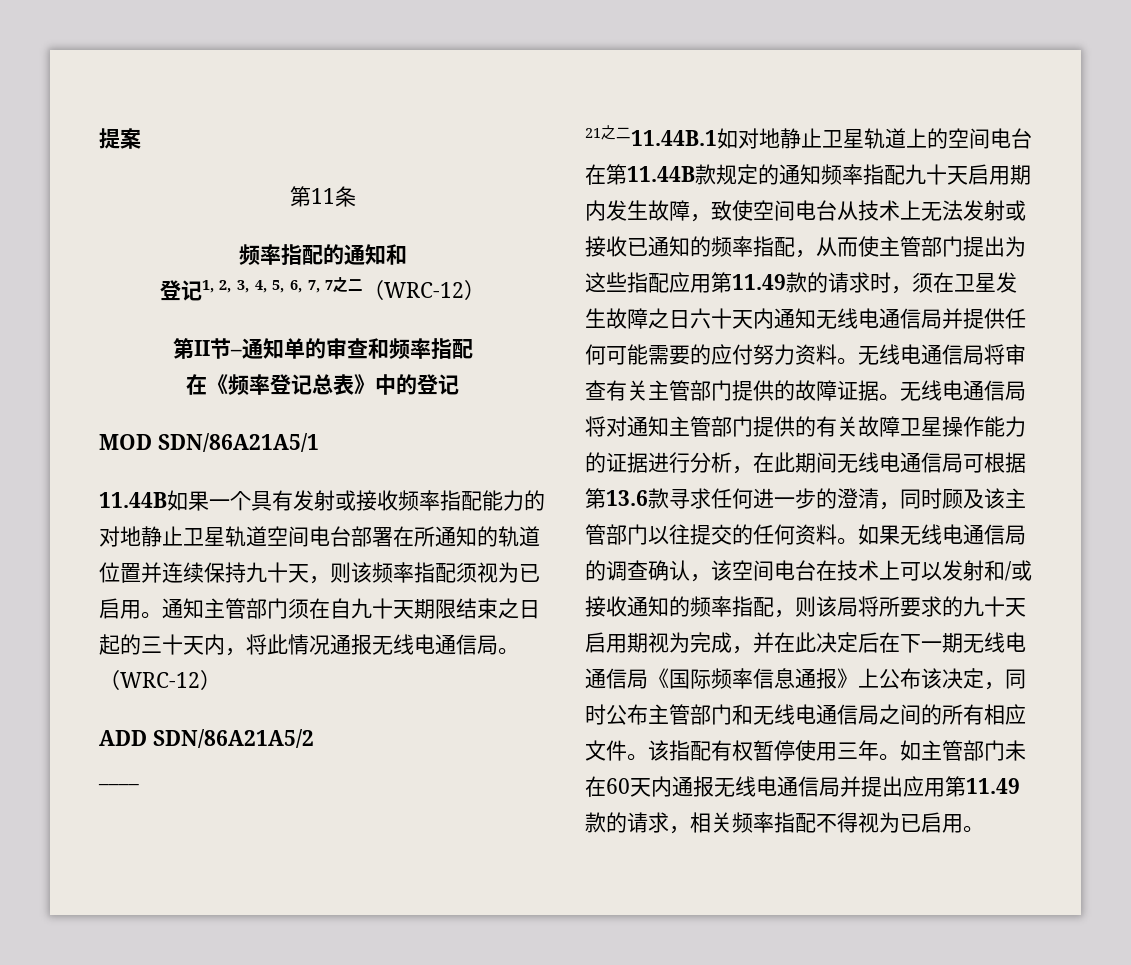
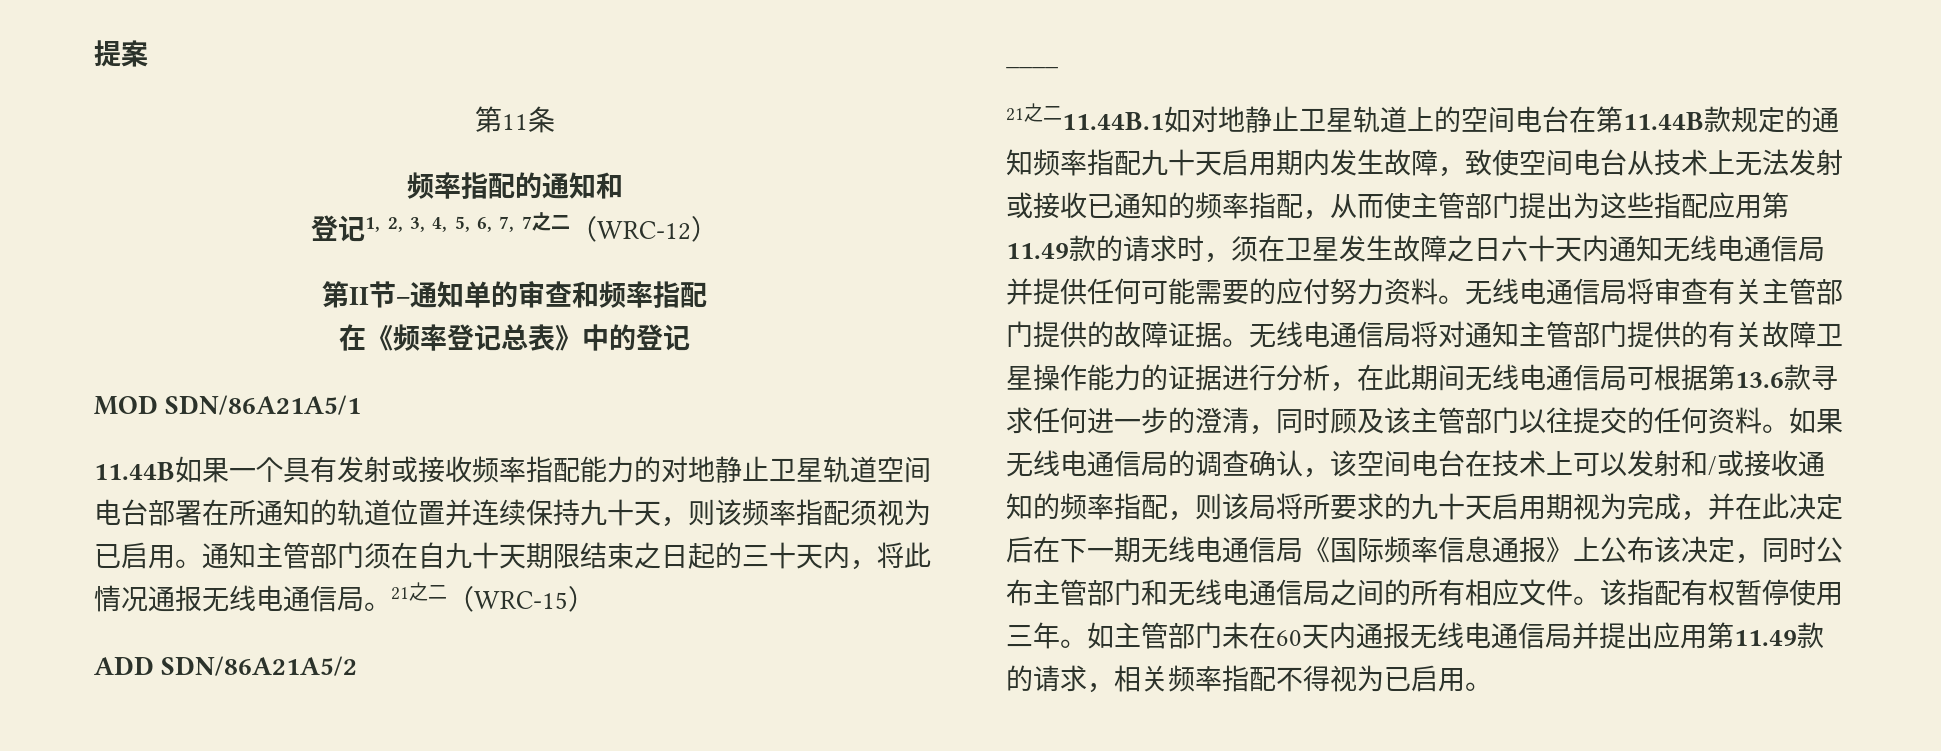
- 通知主管部门须在自九十天期限结束之日起的三十天内，将此情况通报无线电通信局。（WRC-12）
+ 通知主管部门须在自九十天期限结束之日起的三十天内，将此情况通报无线电通信局。21之二（WRC-15）

